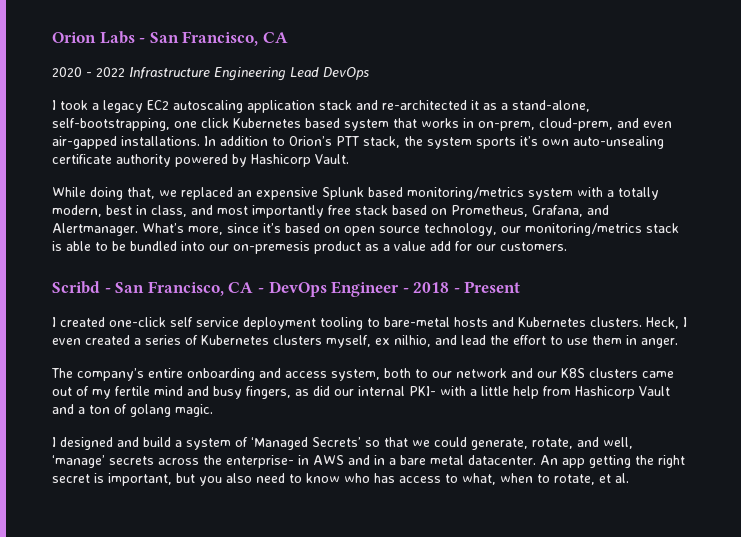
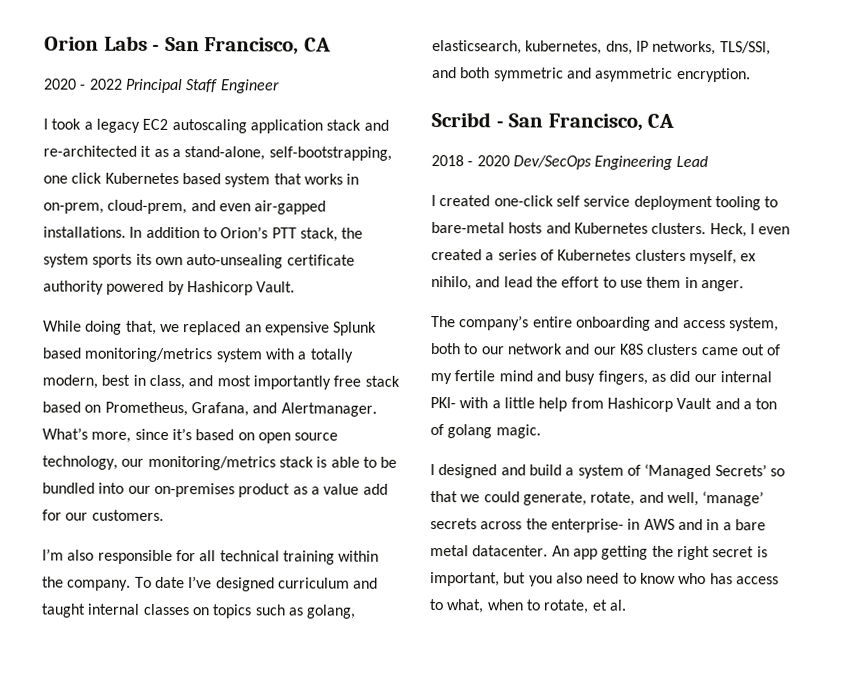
- 2020 - 2022 Infrastructure Engineering Lead DevOps
+ 2020 - 2022 Principal Staff Engineer
- In addition to Orion’s PTT stack, the system sports it’s own auto-unsealing certificate authority powered by Hashicorp Vault.
+ In addition to Orion’s PTT stack, the system sports its own auto-unsealing certificate authority powered by Hashicorp Vault.
- What’s more, since it’s based on open source technology, our monitoring/metrics stack is able to be bundled into our on-premesis product as a value add for our customers.
+ What’s more, since it’s based on open source technology, our monitoring/metrics stack is able to be bundled into our on-premises product as a value add for our customers.
+ I’m also responsible for all technical training within the company. To date I’ve designed curriculum and taught internal classes on topics such as golang, elasticsearch, kubernetes, dns, IP networks, TLS/SSl, and both symmetric and asymmetric encryption.
- Scribd - San Francisco, CA - DevOps Engineer - 2018 - Present
+ Scribd - San Francisco, CA
+ 2018 - 2020 Dev/SecOps Engineering Lead
- Heck, I even created a series of Kubernetes clusters myself, ex nilhio, and lead the effort to use them in anger.
+ Heck, I even created a series of Kubernetes clusters myself, ex nihilo, and lead the effort to use them in anger.

